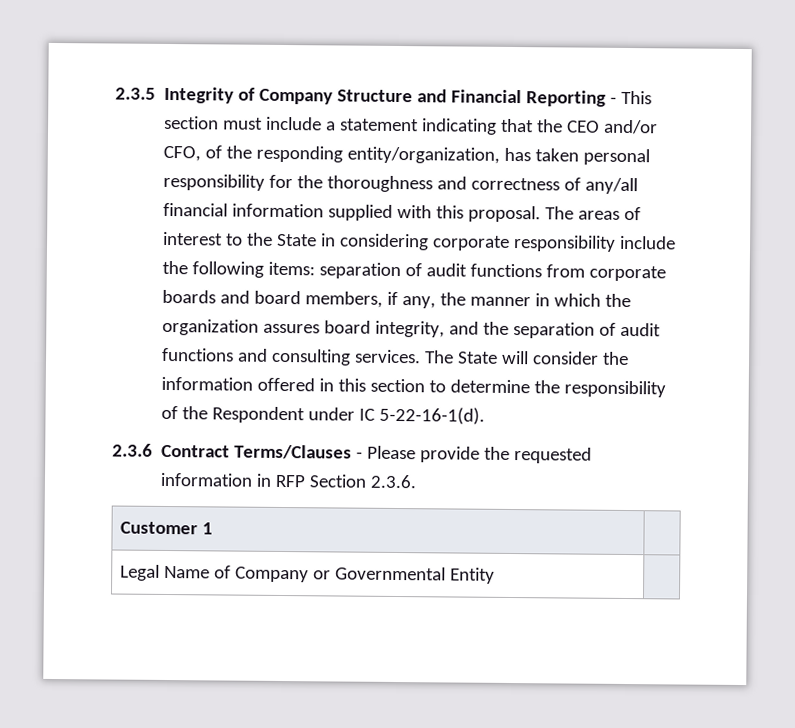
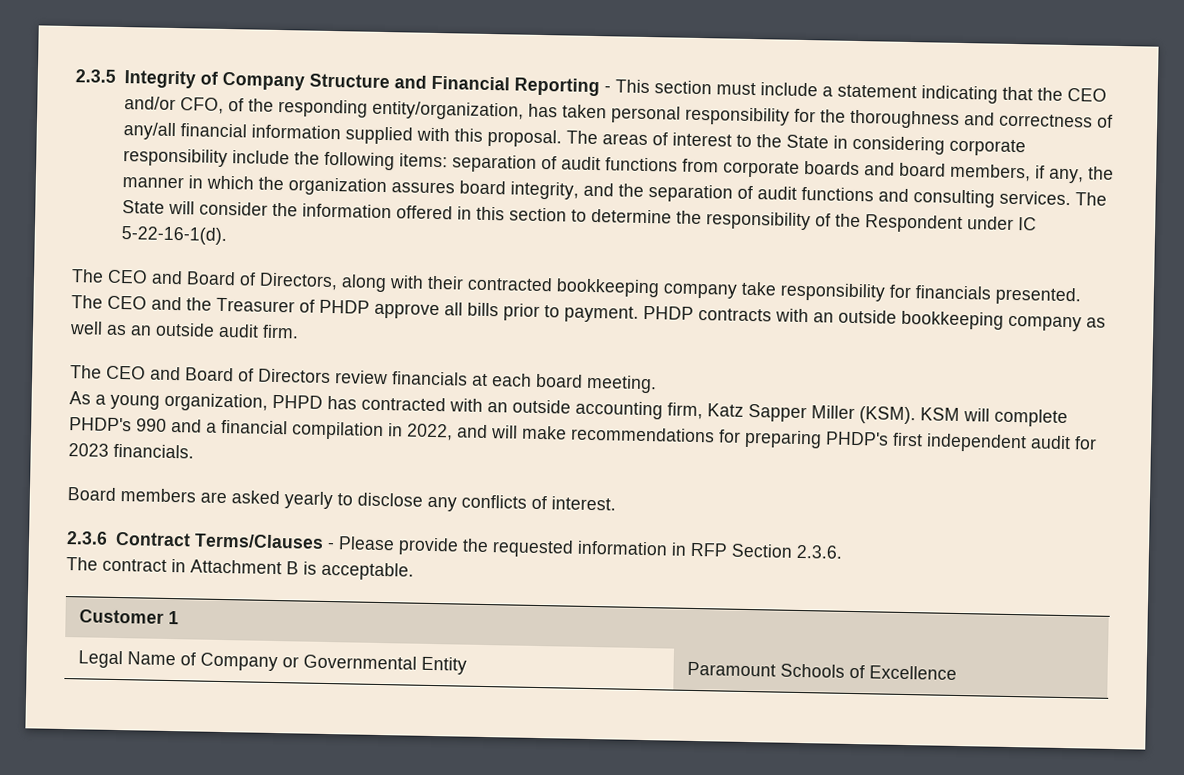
+ The CEO and Board of Directors, along with their contracted bookkeeping company take responsibility for financials presented. The CEO and the Treasurer of PHDP approve all bills prior to payment. PHDP contracts with an outside bookkeeping company as well as an outside audit firm.
+ The CEO and Board of Directors review financials at each board meeting.
+ As a young organization, PHPD has contracted with an outside accounting firm, Katz Sapper Miller (KSM). KSM will complete PHDP's 990 and a financial compilation in 2022, and will make recommendations for preparing PHDP's first independent audit for 2023 financials.
+ Board members are asked yearly to disclose any conflicts of interest.
+ The contract in Attachment B is acceptable.
- Legal Name of Company or Governmental Entity |
+ Legal Name of Company or Governmental Entity | Paramount Schools of Excellence

